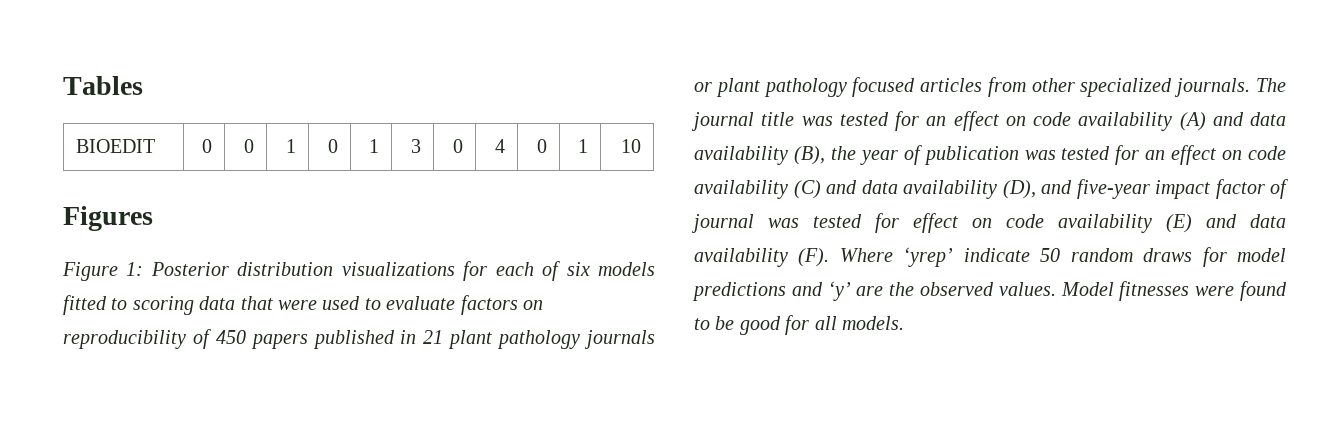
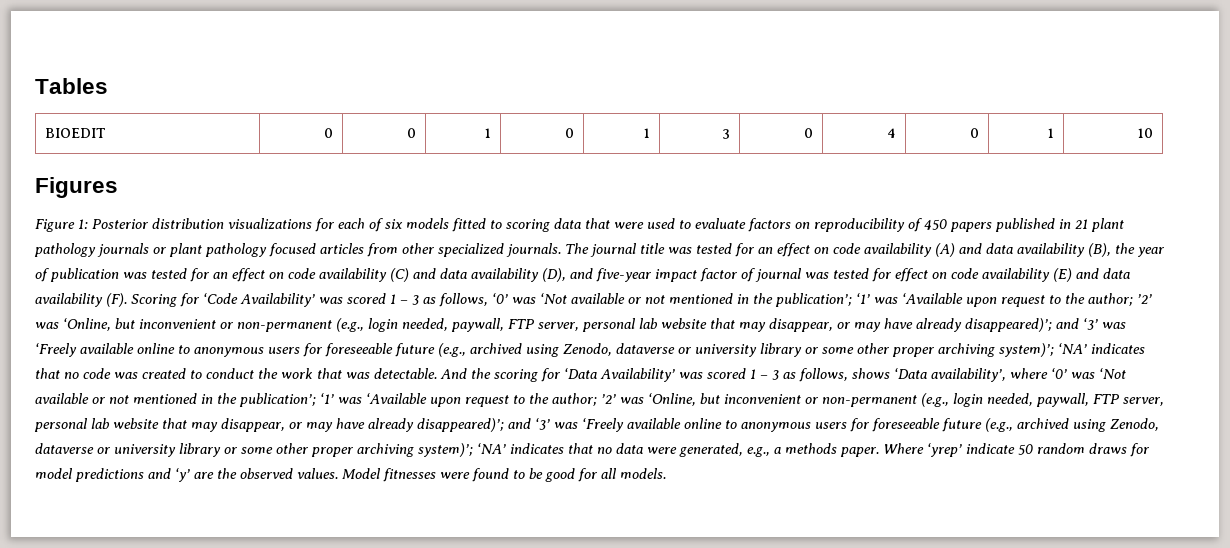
- The journal title was tested for an effect on code availability (A) and data availability (B), the year of publication was tested for an effect on code availability (C) and data availability (D), and five-year impact factor of journal was tested for effect on code availability (E) and data availability (F). Where ‘yrep’ indicate 50 random draws for model predictions and ‘y’ are the observed values.
+ The journal title was tested for an effect on code availability (A) and data availability (B), the year of publication was tested for an effect on code availability (C) and data availability (D), and five-year impact factor of journal was tested for effect on code availability (E) and data availability (F). Scoring for ‘Code Availability’ was scored 1 – 3 as follows, ‘0’ was ‘Not available or not mentioned in the publication’; ‘1’ was ‘Available upon request to the author; ’2’ was ‘Online, but inconvenient or non-permanent (e.g., login needed, paywall, FTP server, personal lab website that may disappear, or may have already disappeared)’; and ‘3’ was ‘Freely available online to anonymous users for foreseeable future (e.g., archived using Zenodo, dataverse or university library or some other proper archiving system)’; ‘NA’ indicates that no code was created to conduct the work that was detectable. And the scoring for ‘Data Availability’ was scored 1 – 3 as follows, shows ‘Data availability’, where ‘0’ was ‘Not available or not mentioned in the publication’; ‘1’ was ‘Available upon request to the author; ’2’ was ‘Online, but inconvenient or non-permanent (e.g., login needed, paywall, FTP server, personal lab website that may disappear, or may have already disappeared)’; and ‘3’ was ‘Freely available online to anonymous users for foreseeable future (e.g., archived using Zenodo, dataverse or university library or some other proper archiving system)’; ‘NA’ indicates that no data were generated, e.g., a methods paper. Where ‘yrep’ indicate 50 random draws for model predictions and ‘y’ are the observed values.

